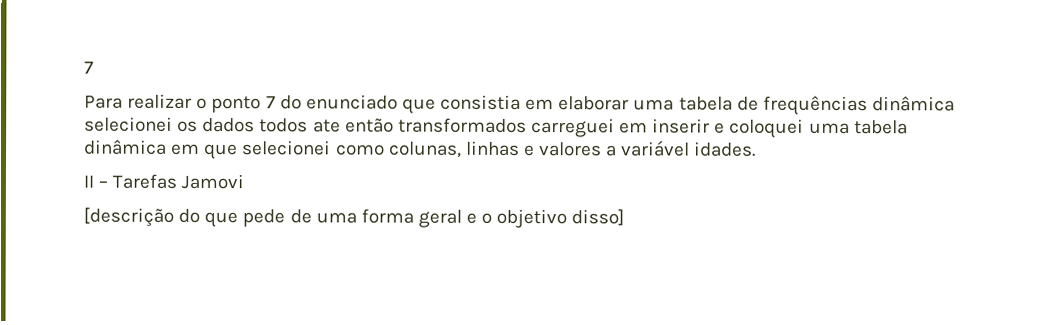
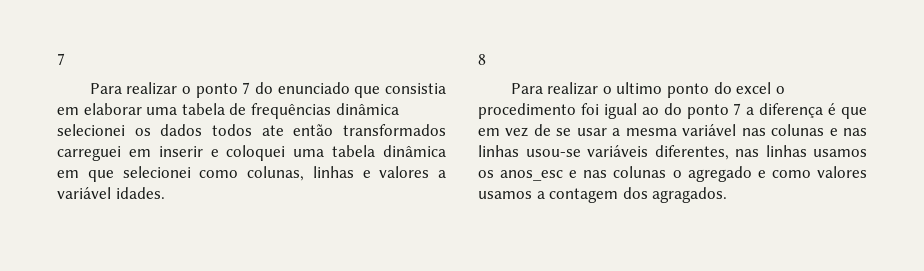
- II – Tarefas Jamovi
- [descrição do que pede de uma forma geral e o objetivo disso]
+ 8
+ Para realizar o ultimo ponto do excel o procedimento foi igual ao do ponto 7 a diferença é que em vez de se usar a mesma variável nas colunas e nas linhas usou-se variáveis diferentes, nas linhas usamos os anos_esc e nas colunas o agregado e como valores usamos a contagem dos agragados.

